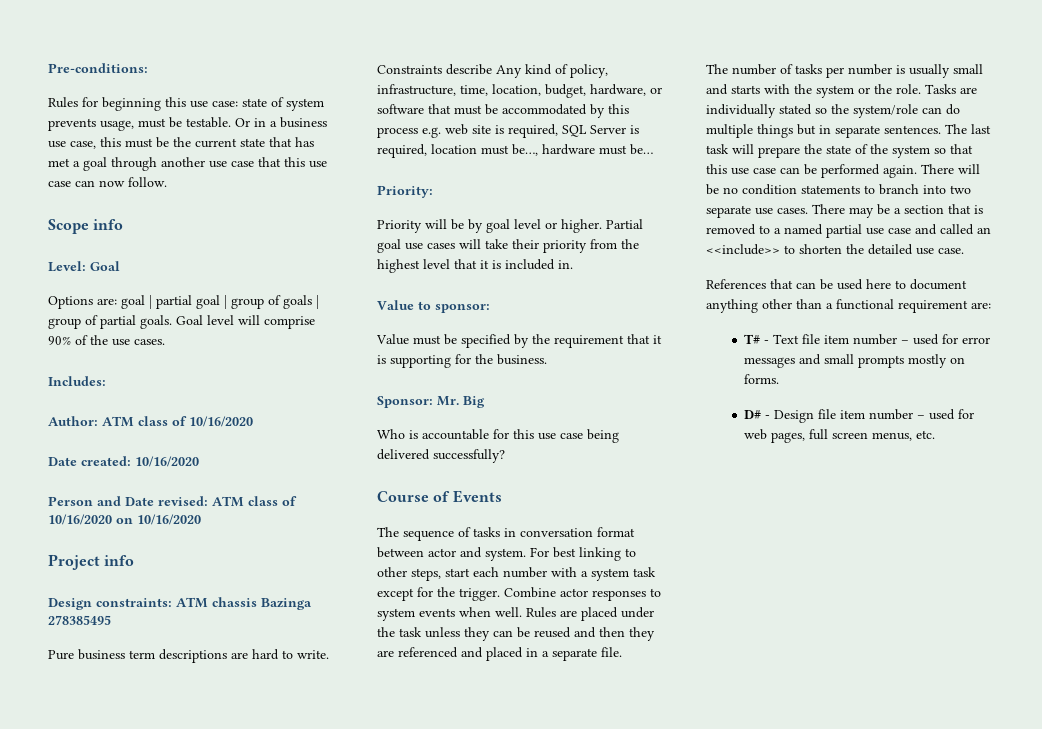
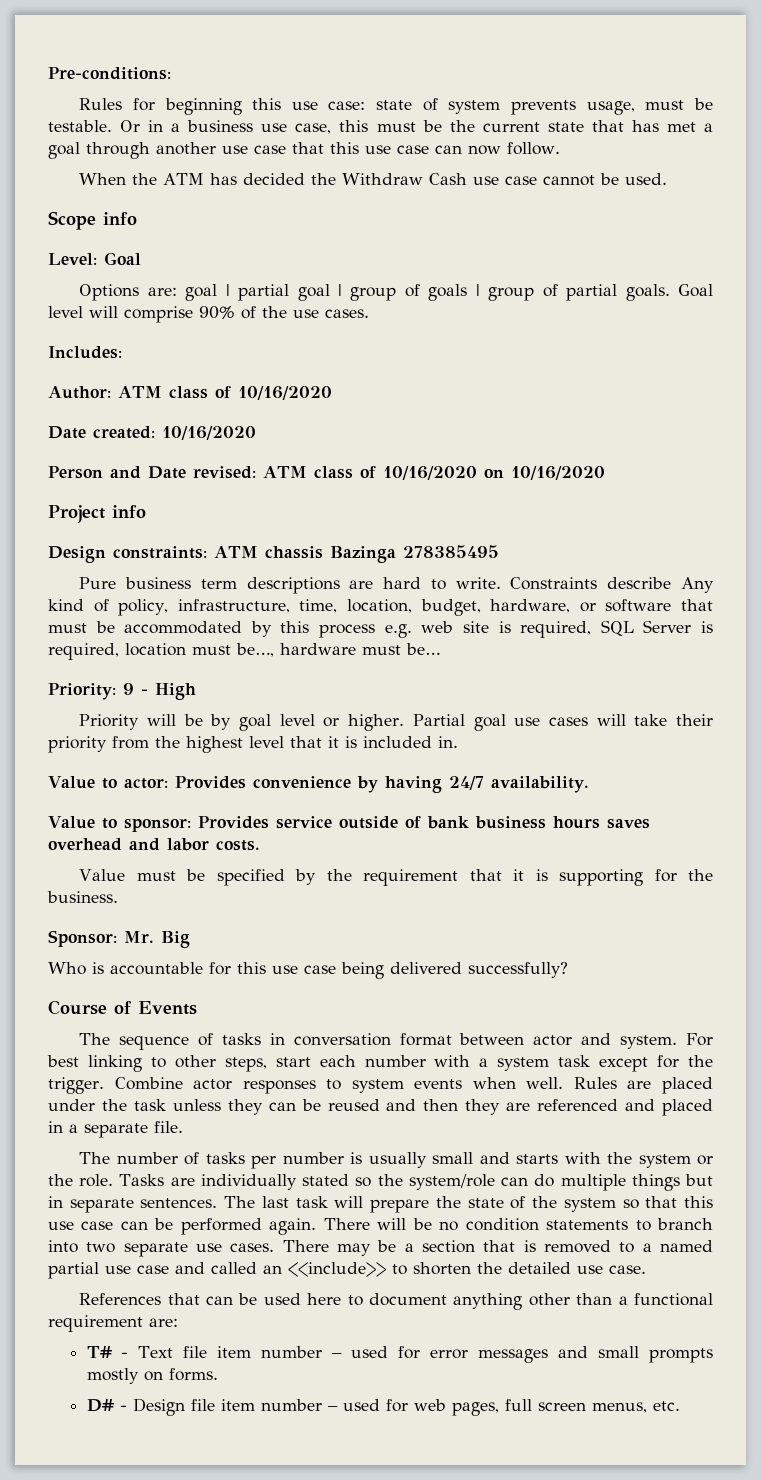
+ When the ATM has decided the Withdraw Cash use case cannot be used.
- Priority:
+ Priority: 9 - High
- Value to sponsor:
+ Value to actor: Provides convenience by having 24/7 availability.
+ Value to sponsor: Provides service outside of bank business hours saves overhead and labor costs.

